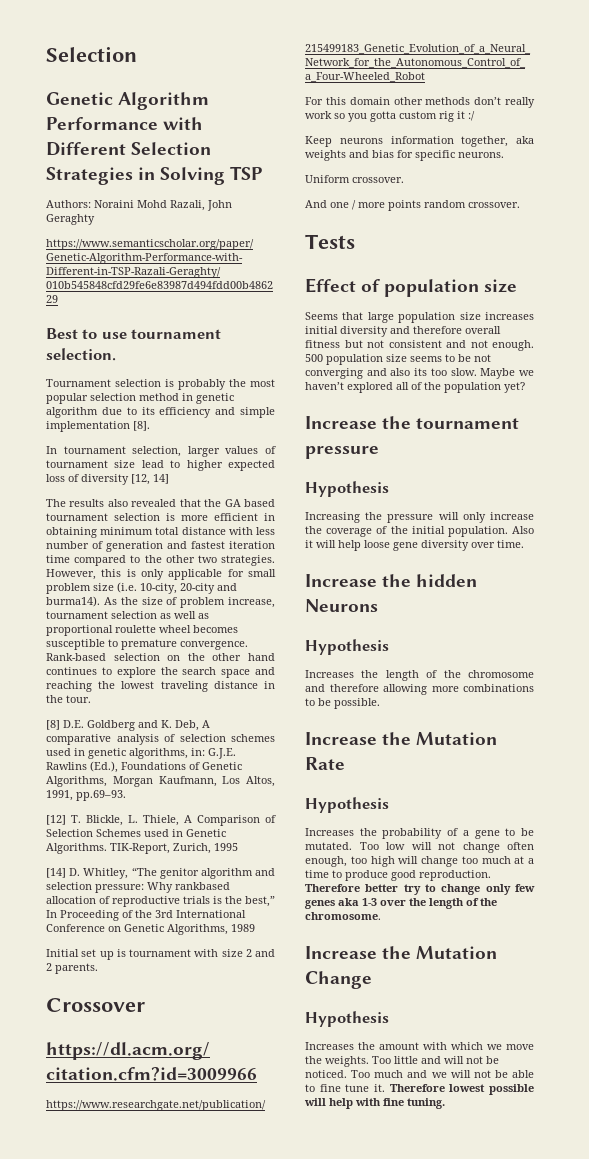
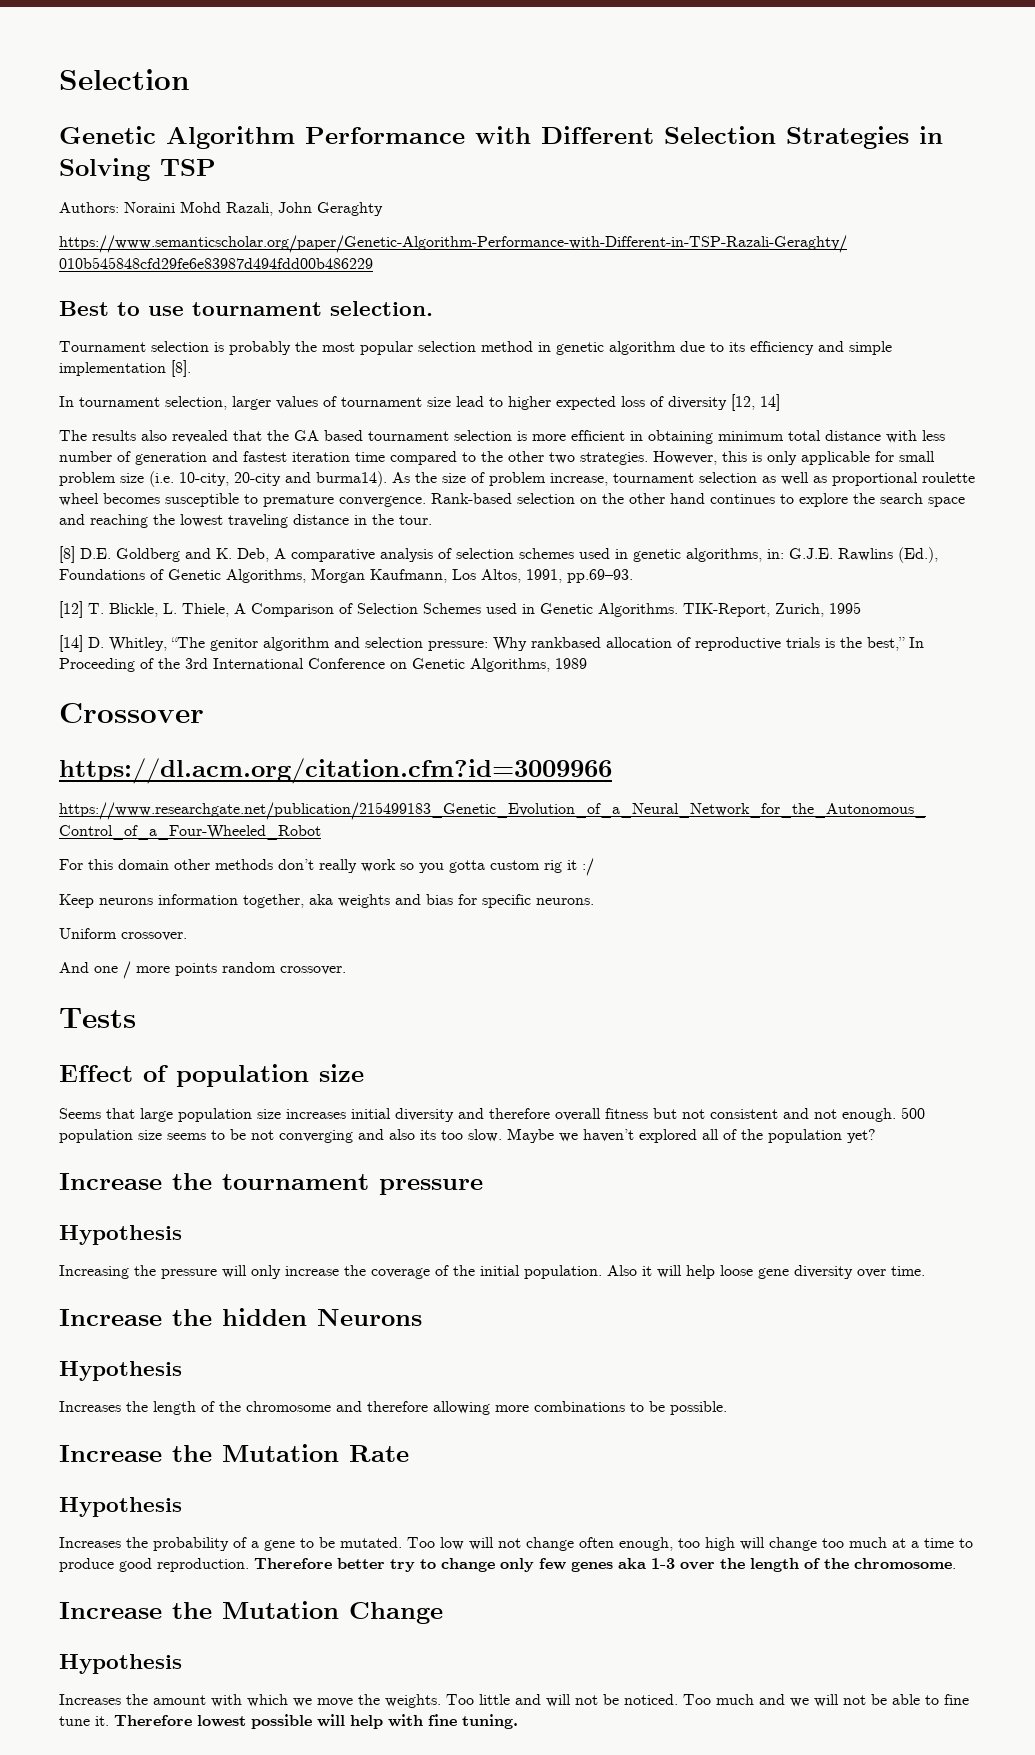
- Initial set up is tournament with size 2 and 2 parents.

